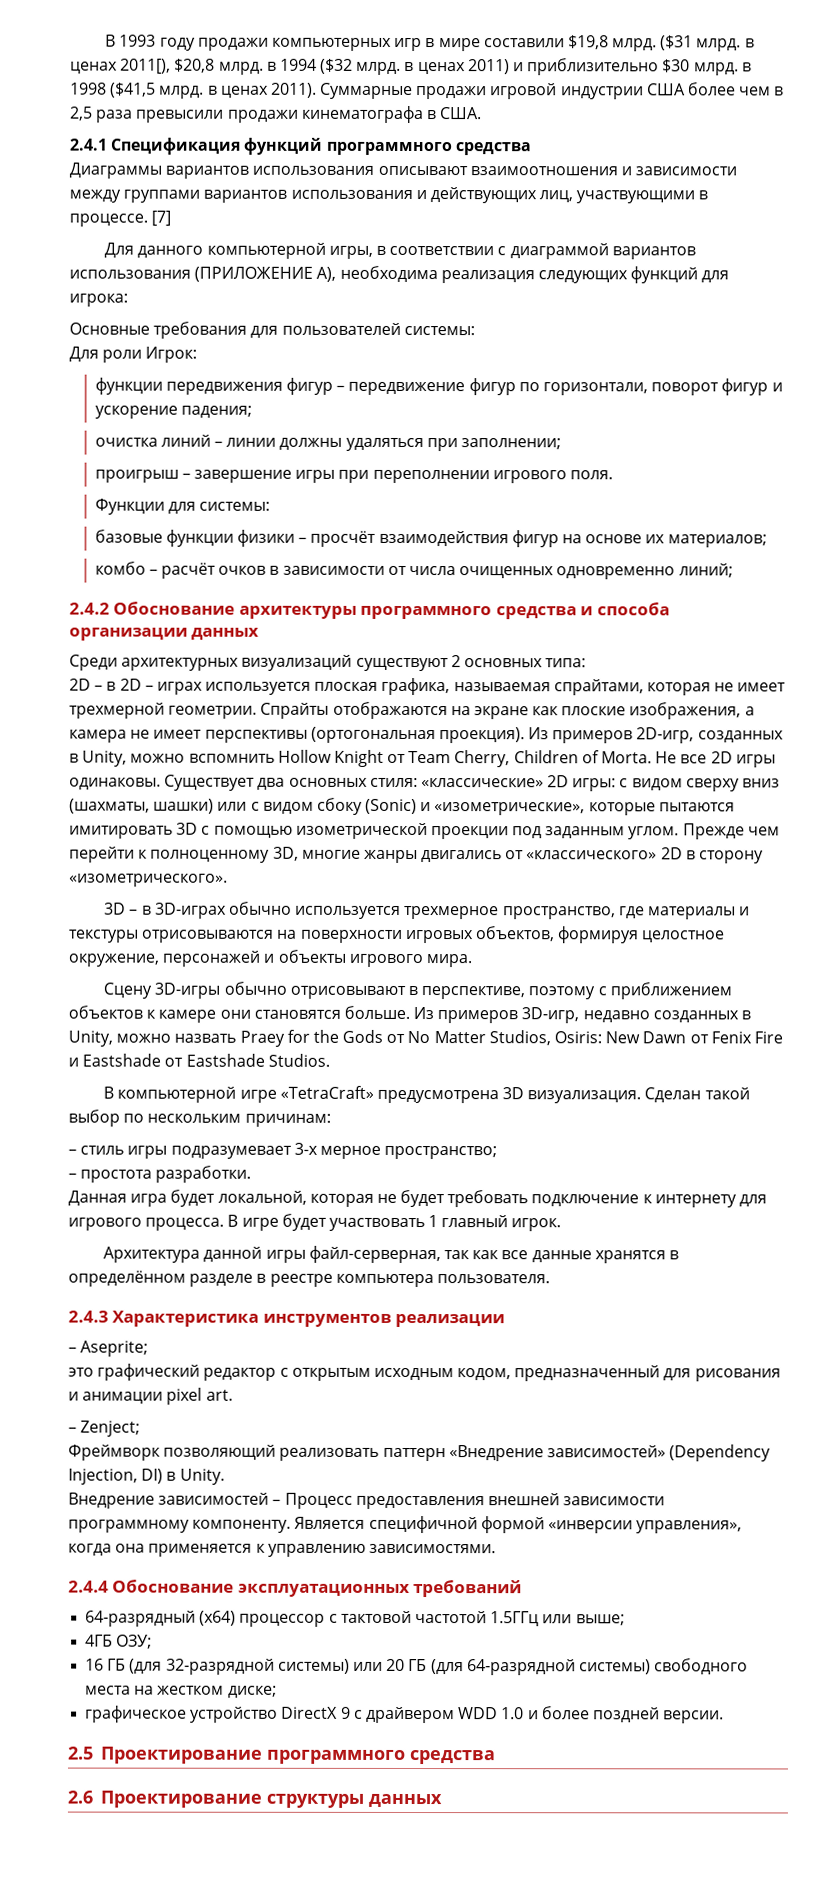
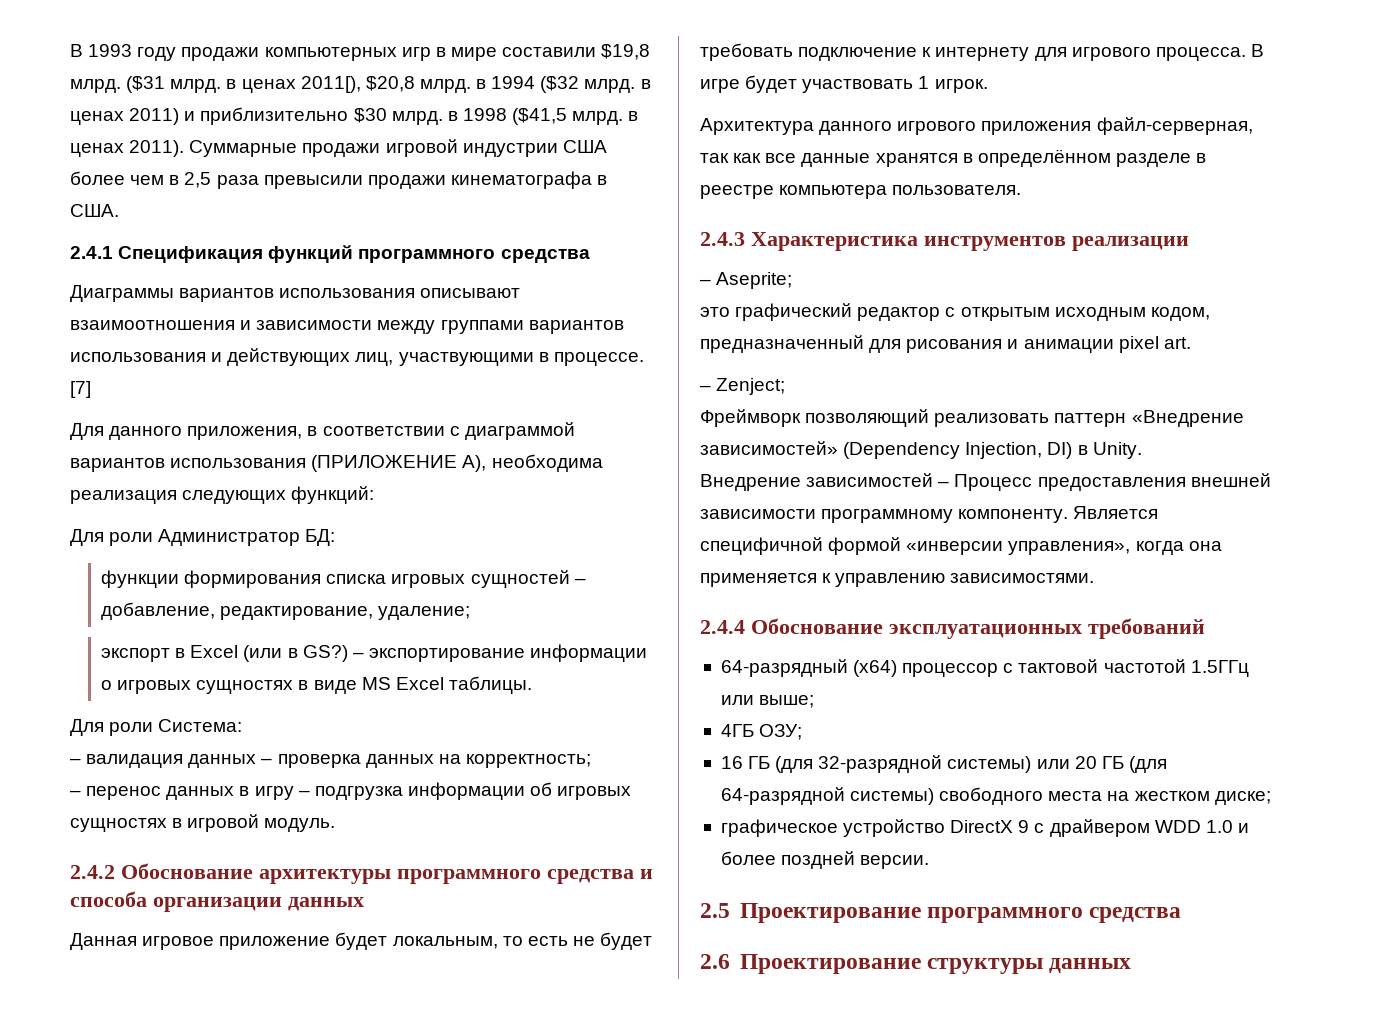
- Для данного компьютерной игры, в соответствии с диаграммой вариантов использования (ПРИЛОЖЕНИЕ А), необходима реализация следующих функций для игрока:
- Основные требования для пользователей системы:
- Для роли Игрок:
- функции передвижения фигур – передвижение фигур по горизонтали, поворот фигур и ускорение падения;
- очистка линий – линии должны удаляться при заполнении;
- проигрыш – завершение игры при переполнении игрового поля.
- Функции для системы:
- базовые функции физики – просчёт взаимодействия фигур на основе их материалов;
- комбо – расчёт очков в зависимости от числа очищенных одновременно линий;
+ Для данного приложения, в соответствии с диаграммой вариантов использования (ПРИЛОЖЕНИЕ А), необходима реализация следующих функций:
+ Для роли Администратор БД:
+ функции формирования списка игровых сущностей – добавление, редактирование, удаление;
+ экспорт в Excel (или в GS?) – экспортирование информации о игровых сущностях в виде MS Excel таблицы.
+ Для роли Система:
+ – валидация данных – проверка данных на корректность;
+ – перенос данных в игру – подгрузка информации об игровых сущностях в игровой модуль.
- Среди архитектурных визуализаций существуют 2 основных типа:
- 2D – в 2D – играх используется плоская графика, называемая спрайтами, которая не имеет трехмерной геометрии. Спрайты отображаются на экране как плоские изображения, а камера не имеет перспективы (ортогональная проекция). Из примеров 2D-игр, созданных в Unity, можно вспомнить Hollow Knight от Team Cherry, Children of Morta. Не все 2D игры одинаковы. Существует два основных стиля: «классические» 2D игры: с видом сверху вниз (шахматы, шашки) или с видом сбоку (Sonic) и «изометрические», которые пытаются имитировать 3D с помощью изометрической проекции под заданным углом. Прежде чем перейти к полноценному 3D, многие жанры двигались от «классического» 2D в сторону «изометрического».
- 3D – в 3D-играх обычно используется трехмерное пространство, где материалы и текстуры отрисовываются на поверхности игровых объектов, формируя целостное окружение, персонажей и объекты игрового мира.
- Сцену 3D-игры обычно отрисовывают в перспективе, поэтому с приближением объектов к камере они становятся больше. Из примеров 3D-игр, недавно созданных в Unity, можно назвать Praey for the Gods от No Matter Studios, Osiris: New Dawn от Fenix Fire и Eastshade от Eastshade Studios.
- В компьютерной игре «TetraCraft» предусмотрена 3D визуализация. Сделан такой выбор по нескольким причинам:
- – стиль игры подразумевает 3-х мерное пространство;
- – простота разработки.
- Данная игра будет локальной, которая не будет требовать подключение к интернету для игрового процесса.
+ Данная игровое приложение будет локальным, то есть не будет требовать подключение к интернету для игрового процесса.
- В игре будет участвовать 1 главный игрок.
+ В игре будет участвовать 1 игрок.
- Архитектура данной игры файл-серверная, так как все данные хранятся в определённом разделе в реестре компьютера пользователя.
+ Архитектура данного игрового приложения файл-серверная, так как все данные хранятся в определённом разделе в реестре компьютера пользователя.

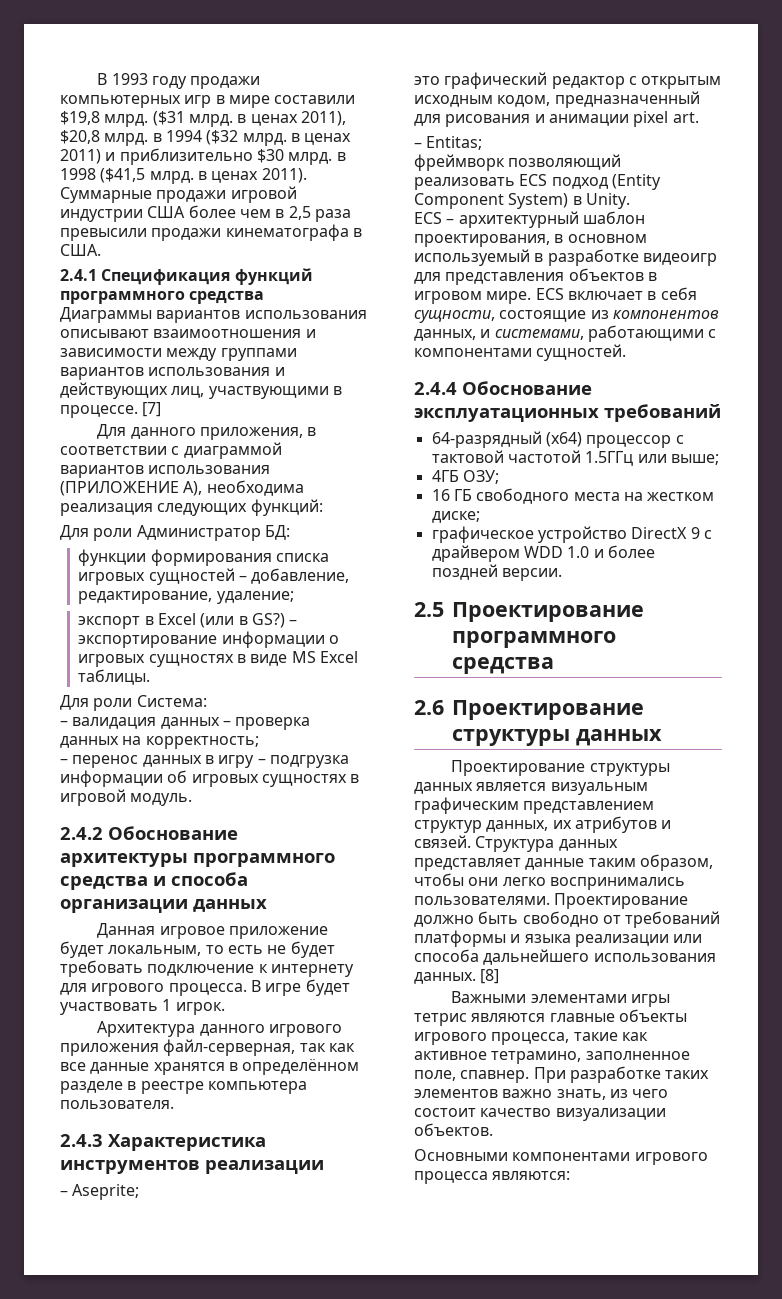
- В 1993 году продажи компьютерных игр в мире составили $19,8 млрд. ($31 млрд. в ценах 2011[), $20,8 млрд. в 1994 ($32 млрд. в ценах 2011) и приблизительно $30 млрд. в 1998 ($41,5 млрд. в ценах 2011).
+ В 1993 году продажи компьютерных игр в мире составили $19,8 млрд. ($31 млрд. в ценах 2011), $20,8 млрд. в 1994 ($32 млрд. в ценах 2011) и приблизительно $30 млрд. в 1998 ($41,5 млрд. в ценах 2011).
- – Zenject;
- Фреймворк позволяющий реализовать паттерн «Внедрение зависимостей» (Dependency Injection, DI) в Unity.
- Внедрение зависимостей – Процесс предоставления внешней зависимости программному компоненту. Является специфичной формой «инверсии управления», когда она применяется к управлению зависимостями.
+ – Entitas;
+ фреймворк позволяющий реализовать ECS подход (Entity Component System) в Unity.
+ ECS – архитектурный шаблон проектирования, в основном используемый в разработке видеоигр для представления объектов в игровом мире. ECS включает в себя сущности, состоящие из компонентов данных, и системами, работающими с компонентами сущностей.
- 16 ГБ (для 32-разрядной системы) или 20 ГБ (для 64-разрядной системы) свободного места на жестком диске;
+ 16 ГБ свободного места на жестком диске;
+ Проектирование структуры данных является визуальным графическим представлением структур данных, их атрибутов и связей. Структура данных представляет данные таким образом, чтобы они легко воспринимались пользователями. Проектирование должно быть свободно от требований платформы и языка реализации или способа дальнейшего использования данных. [8]
+ Важными элементами игры тетрис являются главные объекты игрового процесса, такие как активное тетрамино, заполненное поле, спавнер. При разработке таких элементов важно знать, из чего состоит качество визуализации объектов.
+ Основными компонентами игрового процесса являются:

